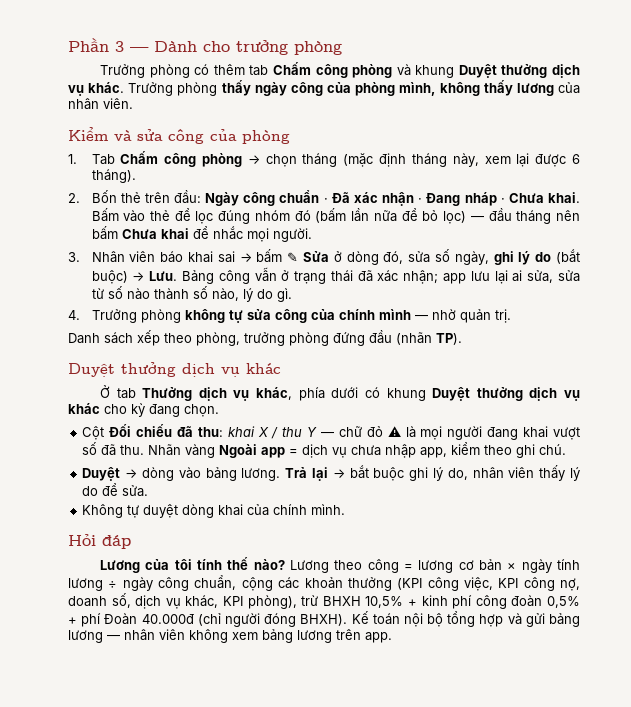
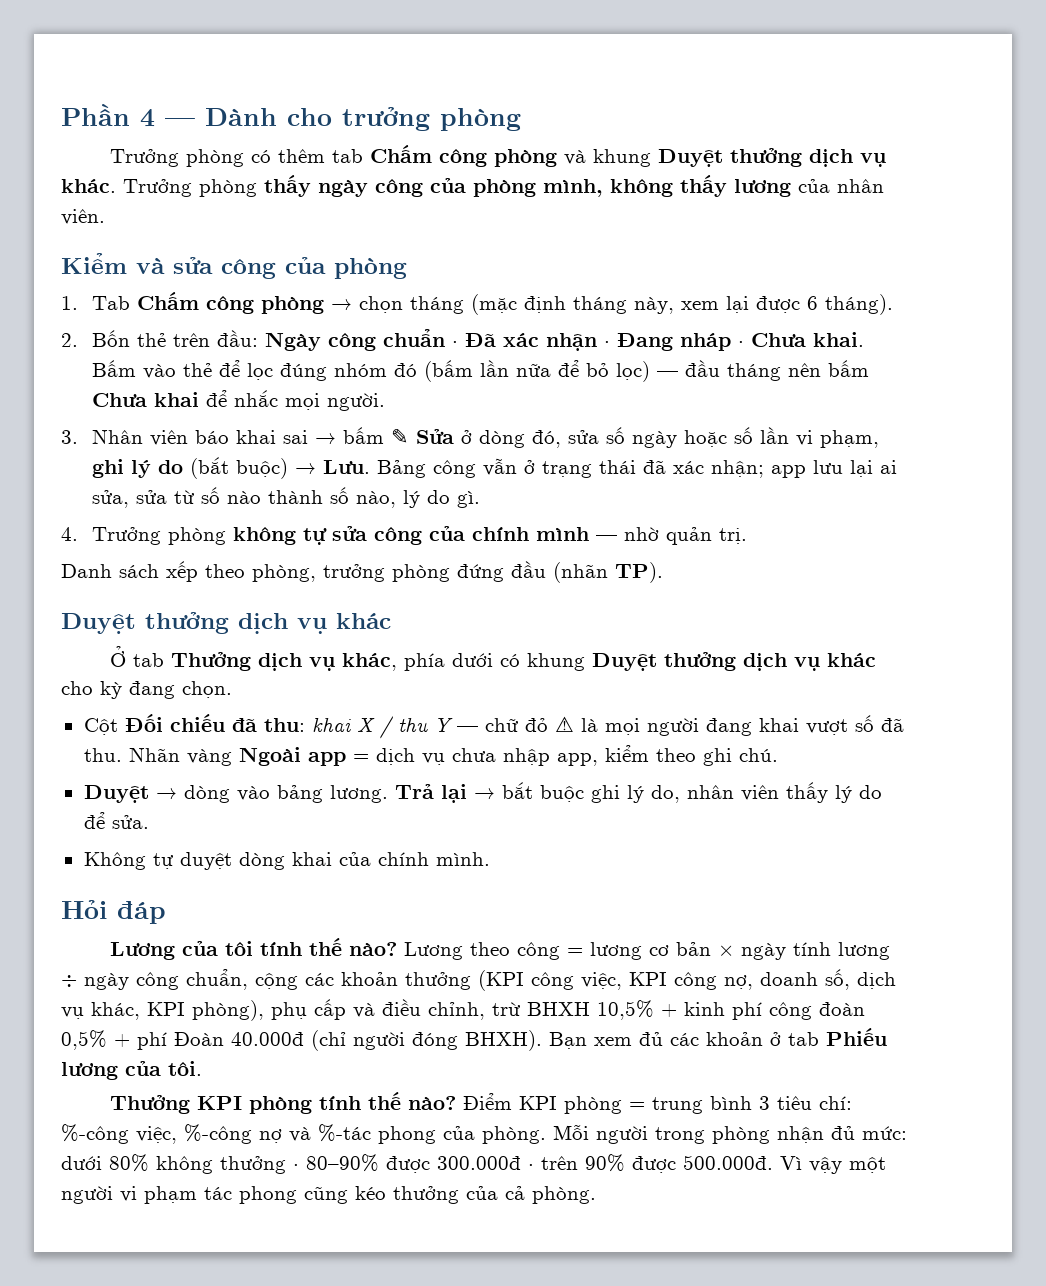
- Phần 3 — Dành cho trưởng phòng
+ Phần 4 — Dành cho trưởng phòng
- 3. Nhân viên báo khai sai → bấm ✎ Sửa ở dòng đó, sửa số ngày, ghi lý do (bắt buộc) → Lưu. Bảng công vẫn ở trạng thái đã xác nhận; app lưu lại ai sửa, sửa từ số nào thành số nào, lý do gì.
+ 3. Nhân viên báo khai sai → bấm ✎ Sửa ở dòng đó, sửa số ngày hoặc số lần vi phạm, ghi lý do (bắt buộc) → Lưu. Bảng công vẫn ở trạng thái đã xác nhận; app lưu lại ai sửa, sửa từ số nào thành số nào, lý do gì.
- Lương theo công = lương cơ bản × ngày tính lương ÷ ngày công chuẩn, cộng các khoản thưởng (KPI công việc, KPI công nợ, doanh số, dịch vụ khác, KPI phòng), trừ BHXH 10,5% + kinh phí công đoàn 0,5% + phí Đoàn 40.000đ (chỉ người đóng BHXH).
+ Lương theo công = lương cơ bản × ngày tính lương ÷ ngày công chuẩn, cộng các khoản thưởng (KPI công việc, KPI công nợ, doanh số, dịch vụ khác, KPI phòng), phụ cấp và điều chỉnh, trừ BHXH 10,5% + kinh phí công đoàn 0,5% + phí Đoàn 40.000đ (chỉ người đóng BHXH).
- Kế toán nội bộ tổng hợp và gửi bảng lương — nhân viên không xem bảng lương trên app.
+ Bạn xem đủ các khoản ở tab Phiếu lương của tôi.
+ Thưởng KPI phòng tính thế nào? Điểm KPI phòng = trung bình 3 tiêu chí: %-công việc, %-công nợ và %-tác phong của phòng. Mỗi người trong phòng nhận đủ mức: dưới 80% không thưởng · 80–90% được 300.000đ · trên 90% được 500.000đ. Vì vậy một người vi phạm tác phong cũng kéo thưởng của cả phòng.

